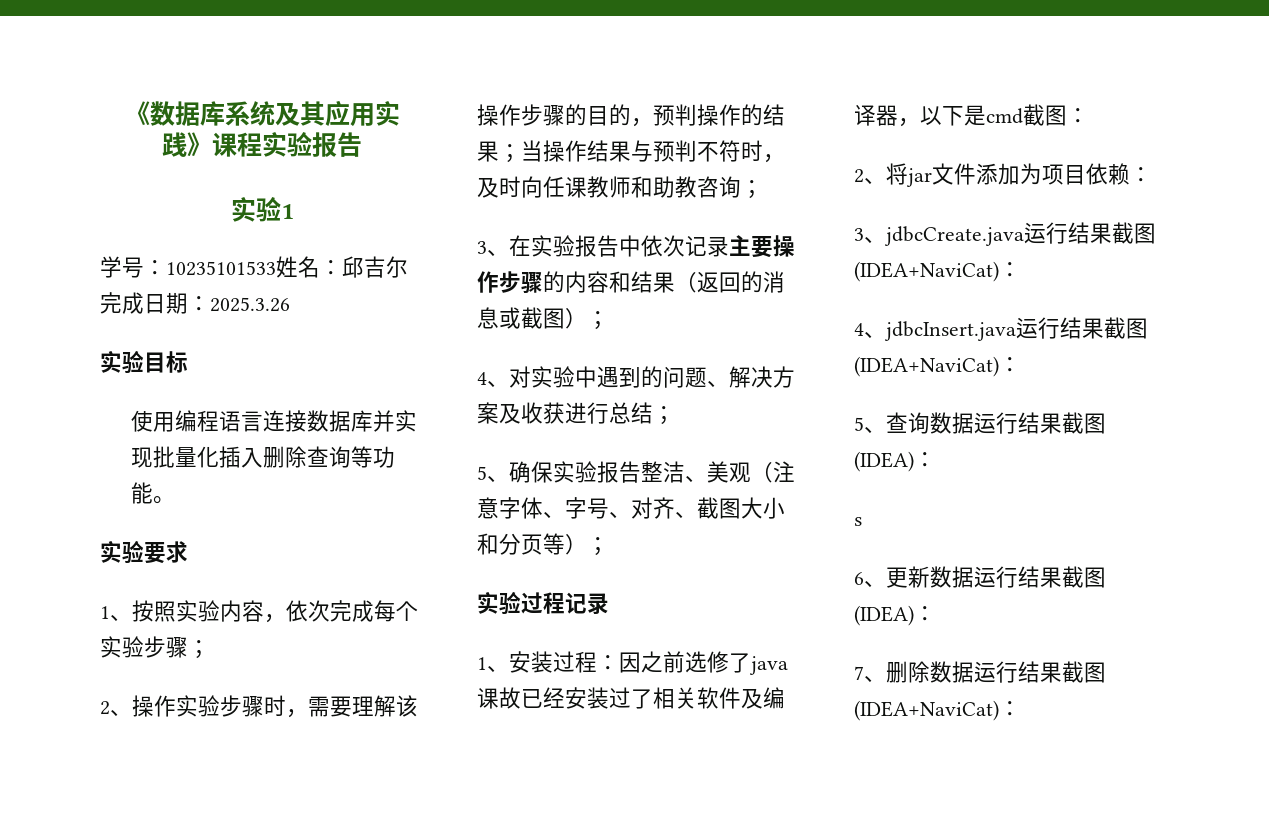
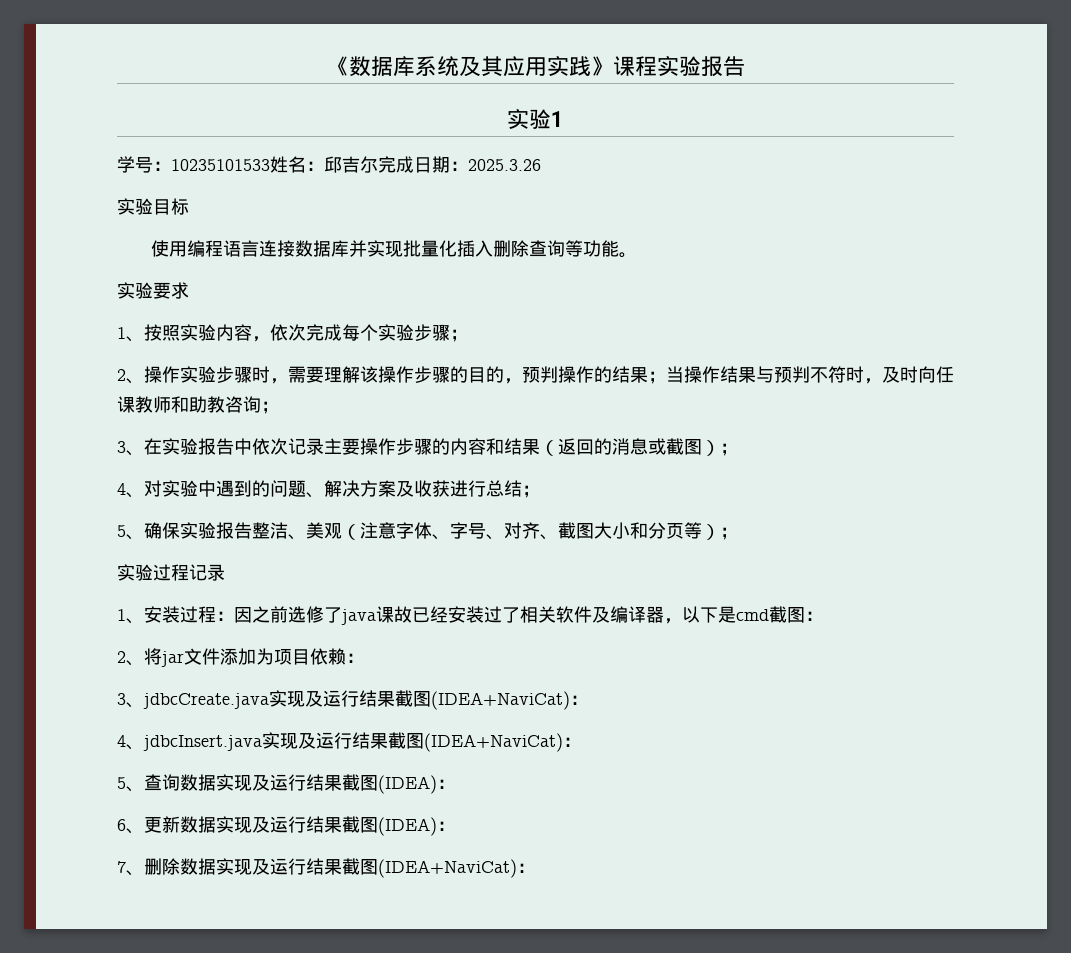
- 3、jdbcCreate.java运行结果截图(IDEA+NaviCat)：
+ 3、jdbcCreate.java实现及运行结果截图(IDEA+NaviCat)：
- 4、jdbcInsert.java运行结果截图(IDEA+NaviCat)：
+ 4、jdbcInsert.java实现及运行结果截图(IDEA+NaviCat)：
- 5、查询数据运行结果截图(IDEA)：
- s
+ 5、查询数据实现及运行结果截图(IDEA)：
- 6、更新数据运行结果截图(IDEA)：
+ 6、更新数据实现及运行结果截图(IDEA)：
- 7、删除数据运行结果截图(IDEA+NaviCat)：
+ 7、删除数据实现及运行结果截图(IDEA+NaviCat)：

